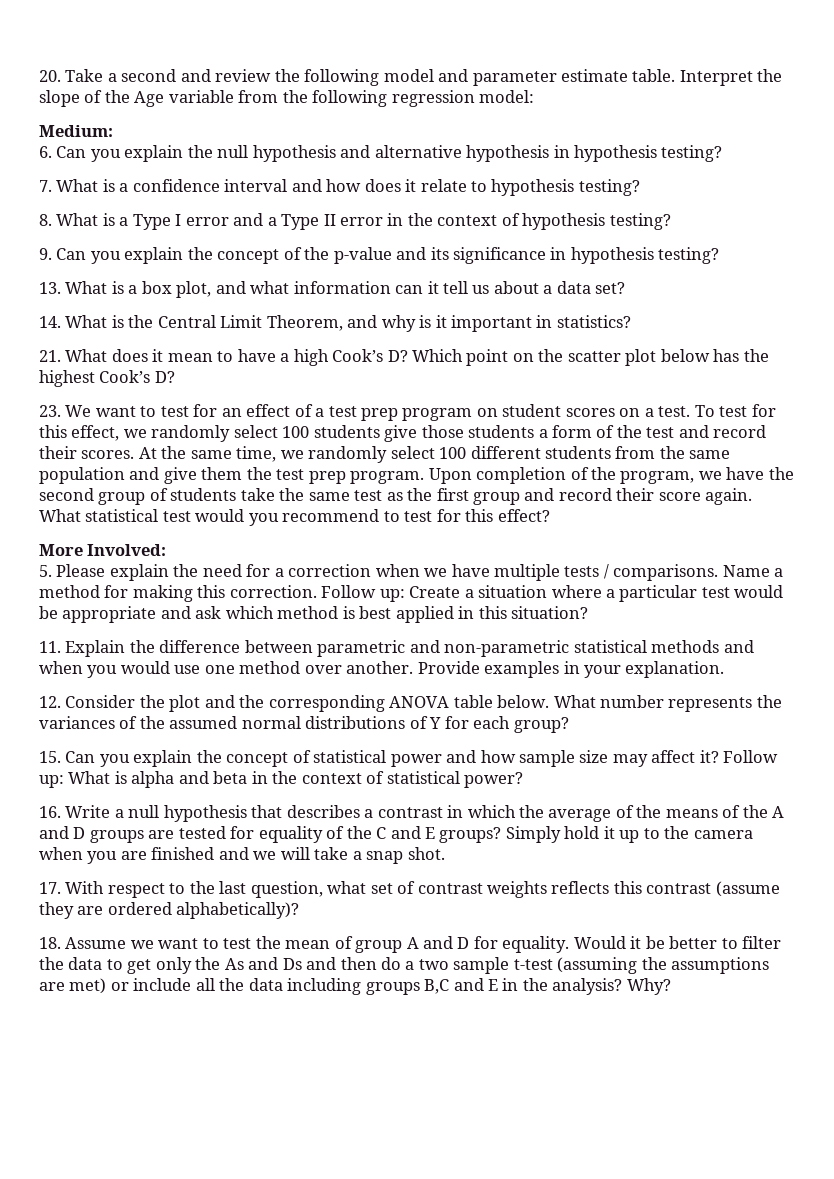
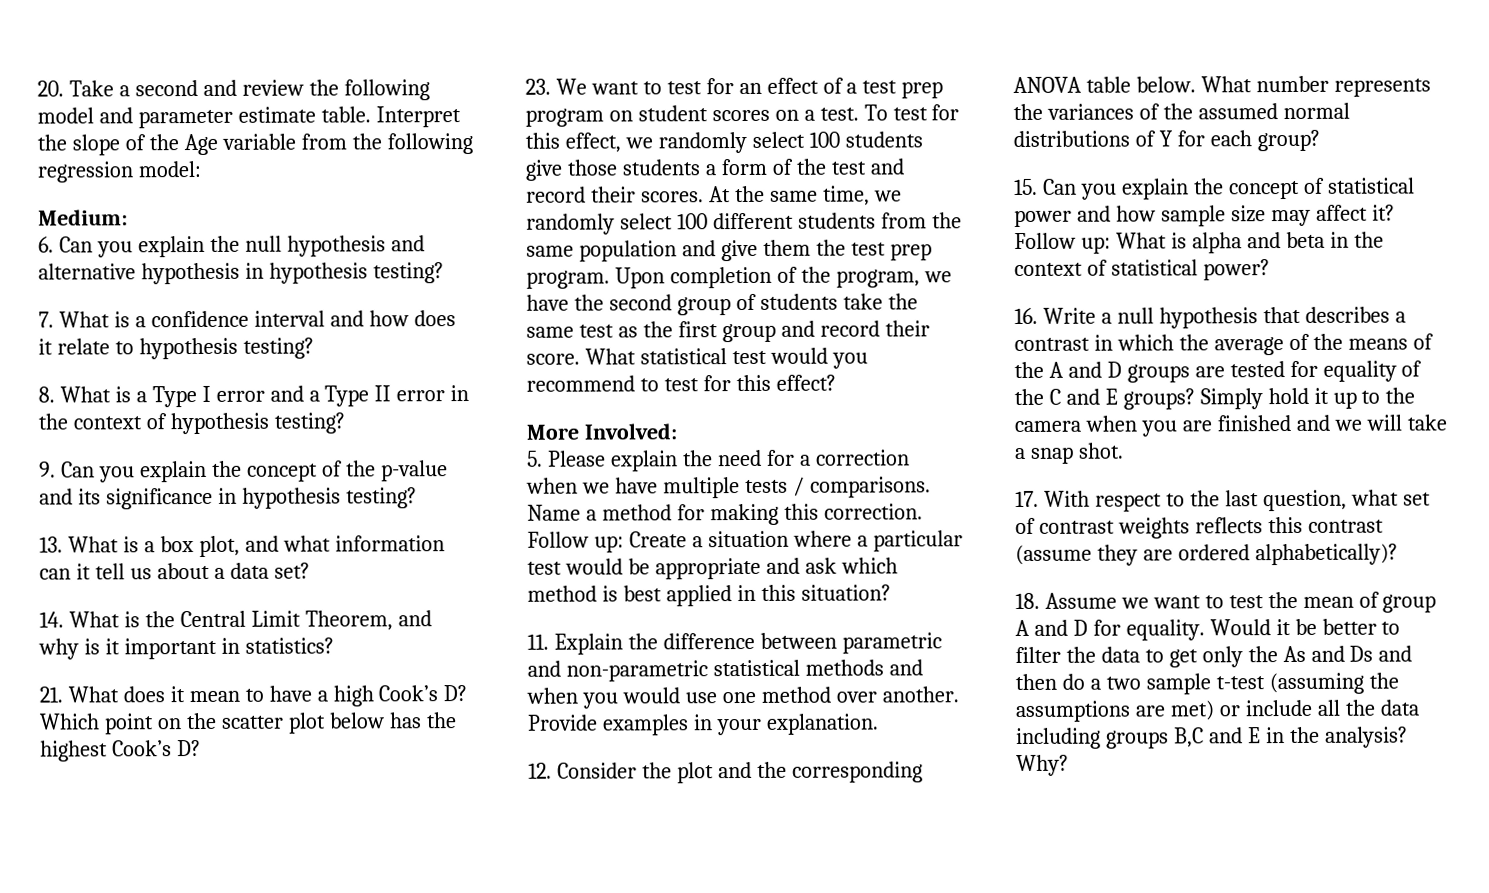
- Upon completion of the program, we have the second group of students take the same test as the first group and record their score again.
+ Upon completion of the program, we have the second group of students take the same test as the first group and record their score.

